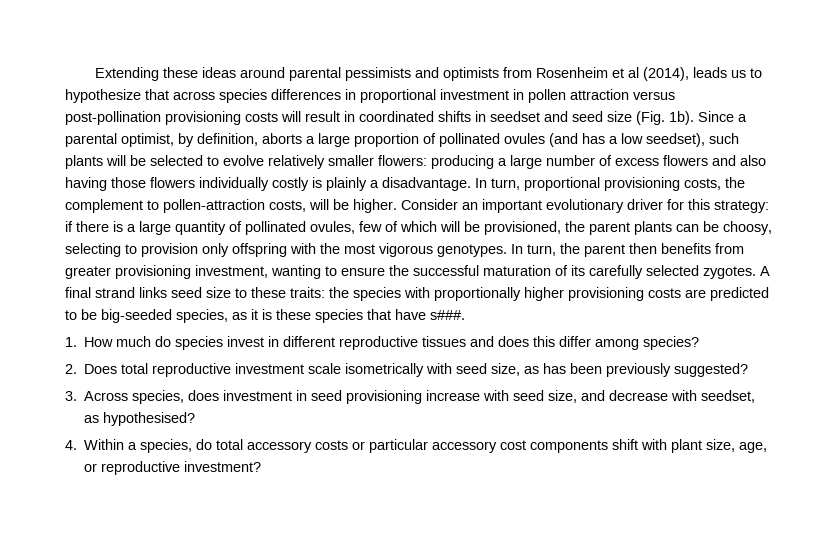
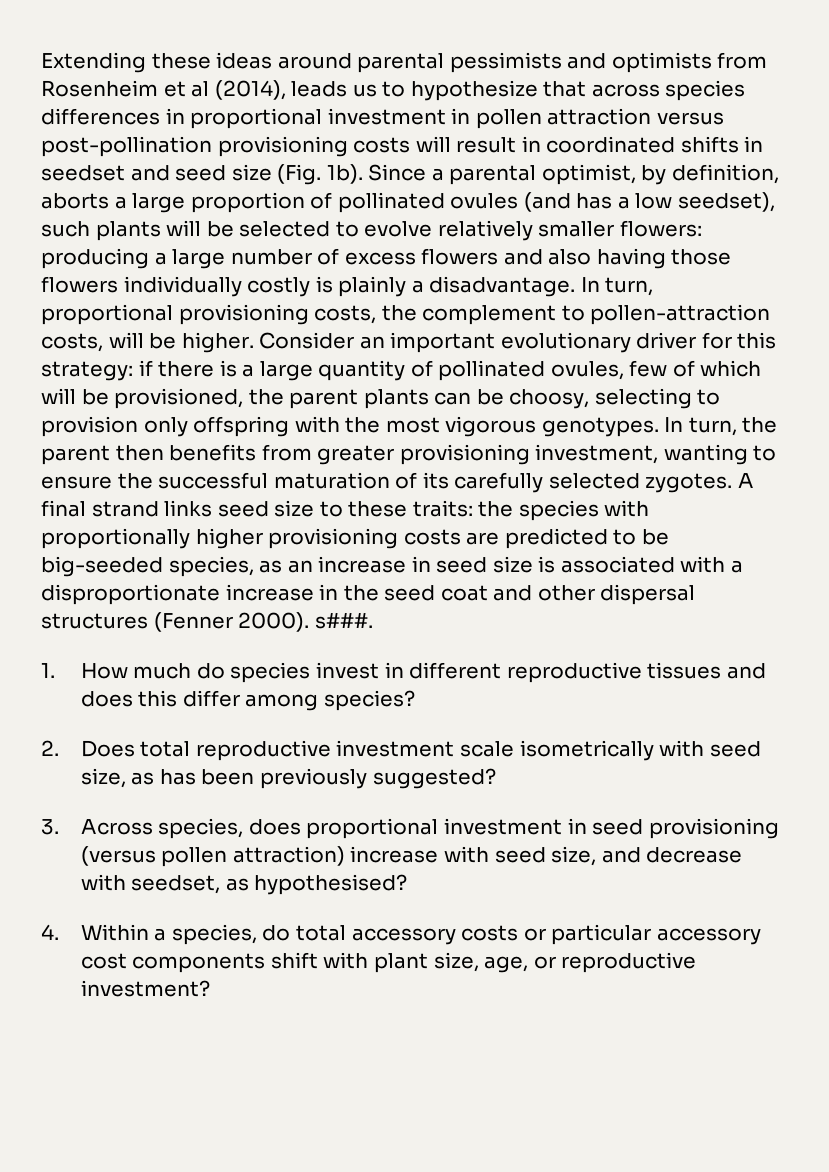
- A final strand links seed size to these traits: the species with proportionally higher provisioning costs are predicted to be big-seeded species, as it is these species that have s###.
+ A final strand links seed size to these traits: the species with proportionally higher provisioning costs are predicted to be big-seeded species, as an increase in seed size is associated with a disproportionate increase in the seed coat and other dispersal structures (Fenner 2000). s###.
- 3. Across species, does investment in seed provisioning increase with seed size, and decrease with seedset, as hypothesised?
+ 3. Across species, does proportional investment in seed provisioning (versus pollen attraction) increase with seed size, and decrease with seedset, as hypothesised?

